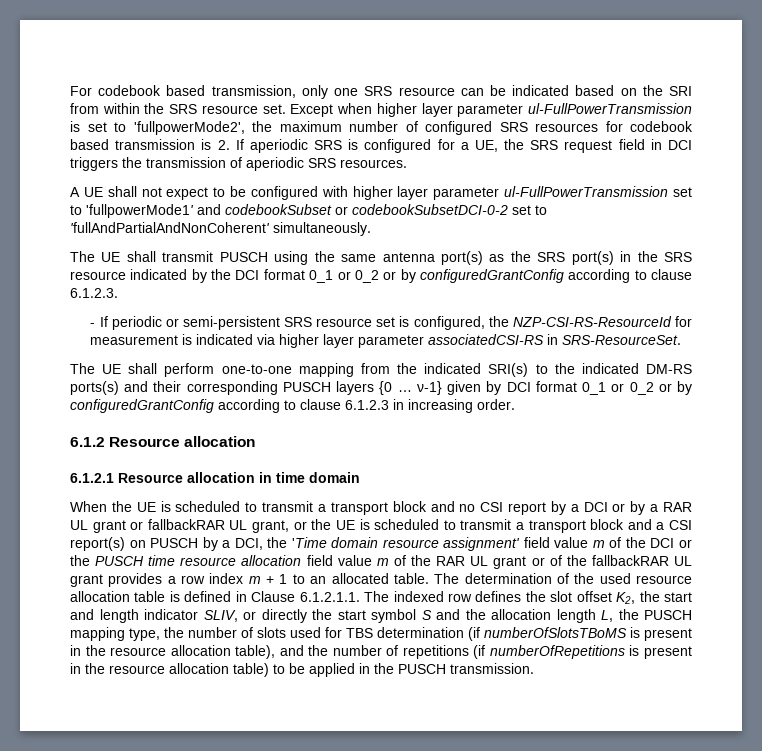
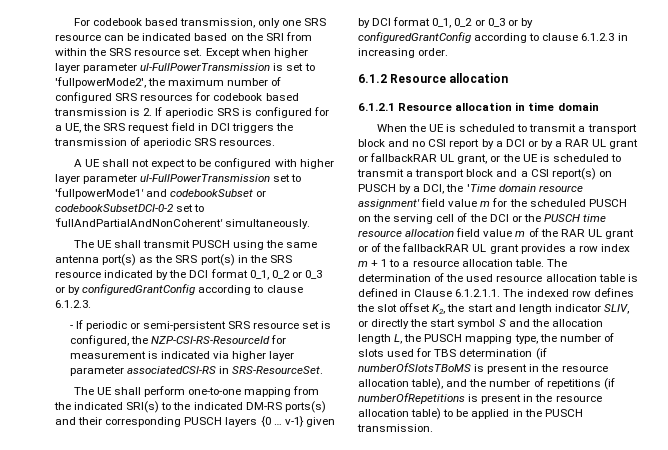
- The UE shall transmit PUSCH using the same antenna port(s) as the SRS port(s) in the SRS resource indicated by the DCI format 0_1 or 0_2 or by configuredGrantConfig according to clause 6.1.2.3.
+ The UE shall transmit PUSCH using the same antenna port(s) as the SRS port(s) in the SRS resource indicated by the DCI format 0_1, 0_2 or 0_3 or by configuredGrantConfig according to clause 6.1.2.3.
- The UE shall perform one-to-one mapping from the indicated SRI(s) to the indicated DM-RS ports(s) and their corresponding PUSCH layers {0 … ν-1} given by DCI format 0_1 or 0_2 or by configuredGrantConfig according to clause 6.1.2.3 in increasing order.
+ The UE shall perform one-to-one mapping from the indicated SRI(s) to the indicated DM-RS ports(s) and their corresponding PUSCH layers {0 … ν-1} given by DCI format 0_1, 0_2 or 0_3 or by configuredGrantConfig according to clause 6.1.2.3 in increasing order.
- When the UE is scheduled to transmit a transport block and no CSI report by a DCI or by a RAR UL grant or fallbackRAR UL grant, or the UE is scheduled to transmit a transport block and a CSI report(s) on PUSCH by a DCI, the 'Time domain resource assignment' field value m of the DCI or the PUSCH time resource allocation field value m of the RAR UL grant or of the fallbackRAR UL grant provides a row index m + 1 to an allocated table.
+ When the UE is scheduled to transmit a transport block and no CSI report by a DCI or by a RAR UL grant or fallbackRAR UL grant, or the UE is scheduled to transmit a transport block and a CSI report(s) on PUSCH by a DCI, the 'Time domain resource assignment' field value m for the scheduled PUSCH on the serving cell of the DCI or the PUSCH time resource allocation field value m of the RAR UL grant or of the fallbackRAR UL grant provides a row index m + 1 to a resource allocation table.

